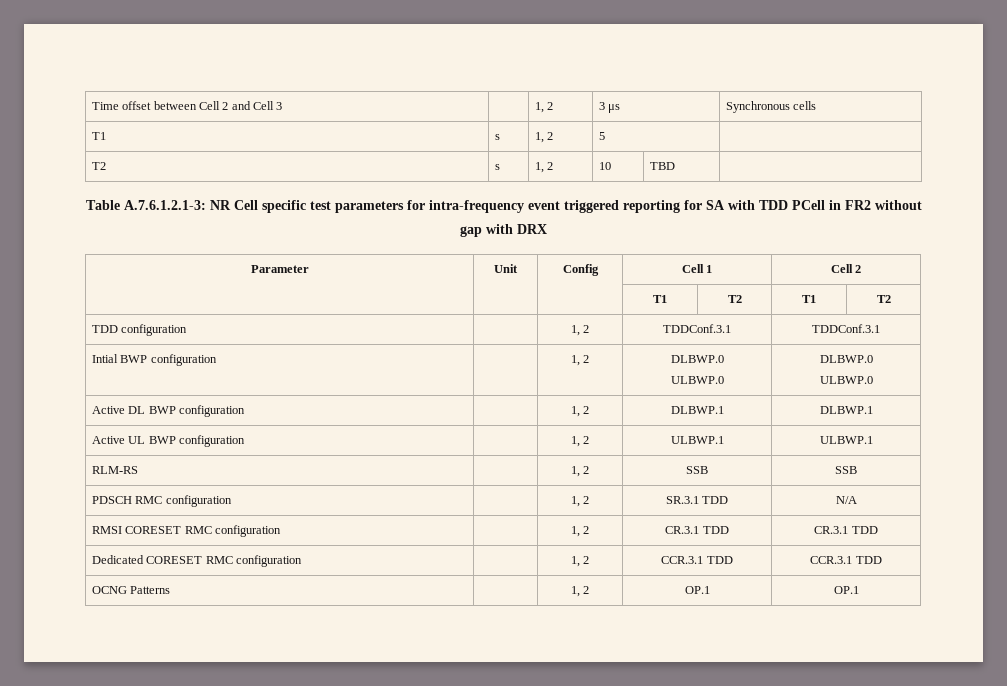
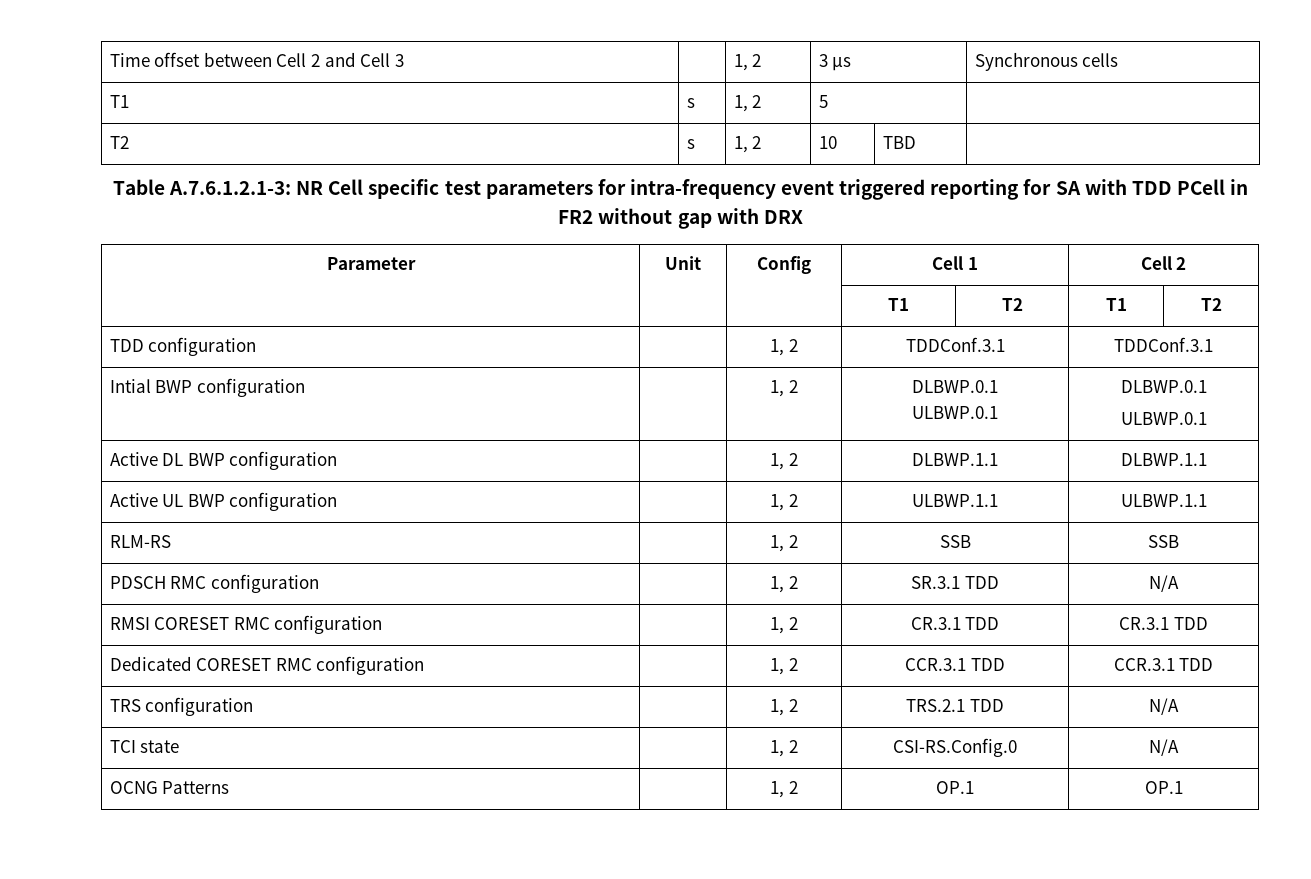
- Intial BWP configuration | | 1, 2 | DLBWP.0
- ULBWP.0 | DLBWP.0
- ULBWP.0
+ Intial BWP configuration | | 1, 2 | DLBWP.0.1
+ ULBWP.0.1 | DLBWP.0.1
+ ULBWP.0.1
- Active DL BWP configuration | | 1, 2 | DLBWP.1 | DLBWP.1
+ Active DL BWP configuration | | 1, 2 | DLBWP.1.1 | DLBWP.1.1
- Active UL BWP configuration | | 1, 2 | ULBWP.1 | ULBWP.1
+ Active UL BWP configuration | | 1, 2 | ULBWP.1.1 | ULBWP.1.1
+ TRS configuration | | 1, 2 | TRS.2.1 TDD | N/A
+ TCI state | | 1, 2 | CSI-RS.Config.0 | N/A

